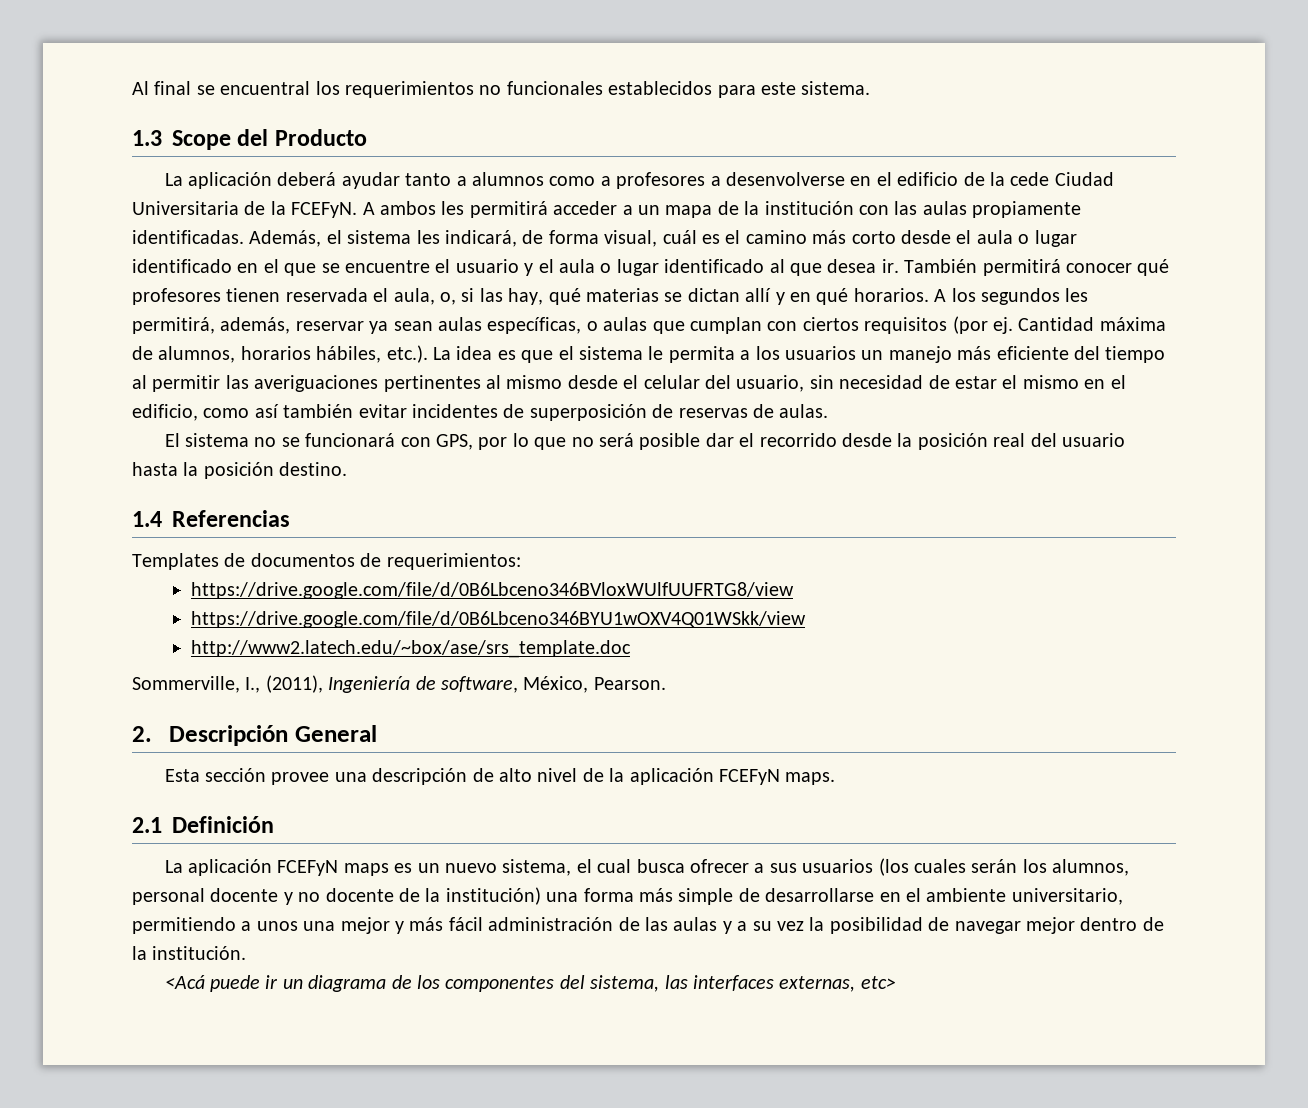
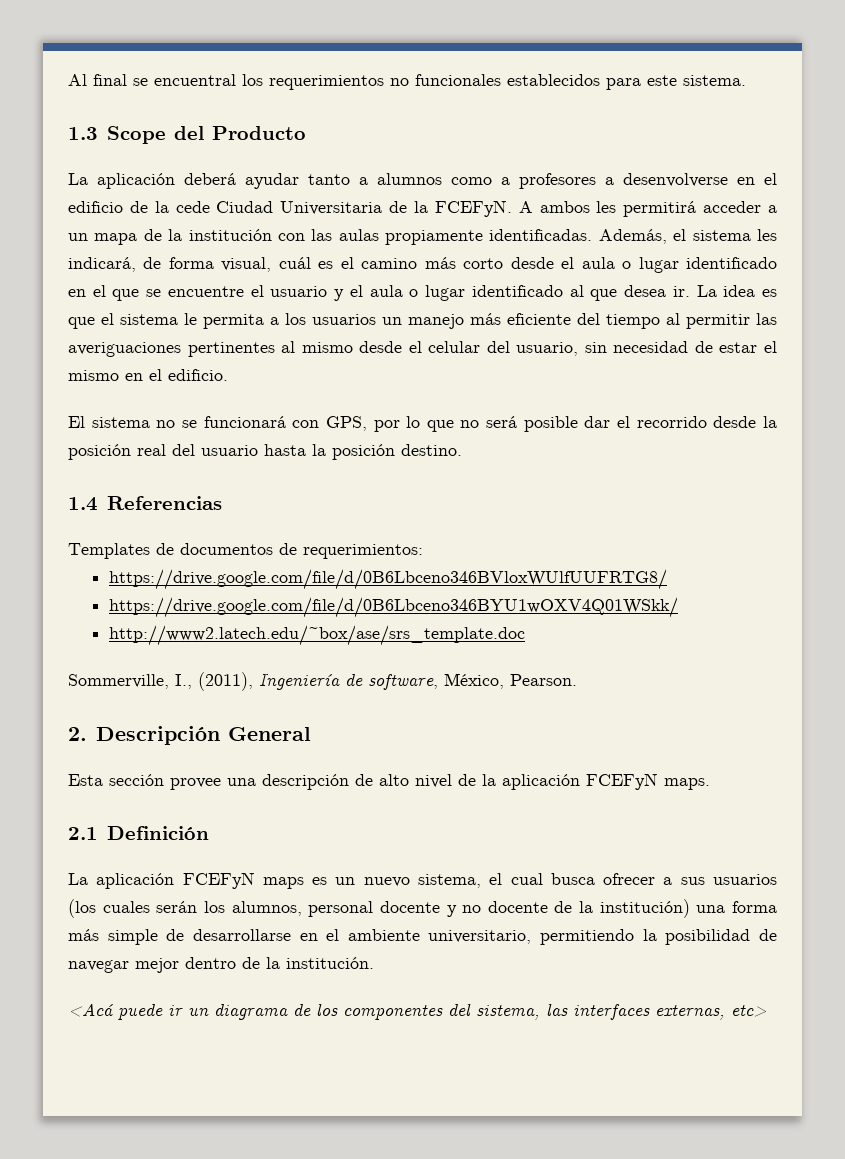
- También permitirá conocer qué profesores tienen reservada el aula, o, si las hay, qué materias se dictan allí y en qué horarios. A los segundos les permitirá, además, reservar ya sean aulas específicas, o aulas que cumplan con ciertos requisitos (por ej. Cantidad máxima de alumnos, horarios hábiles, etc.). La idea es que el sistema le permita a los usuarios un manejo más eficiente del tiempo al permitir las averiguaciones pertinentes al mismo desde el celular del usuario, sin necesidad de estar el mismo en el edificio, como así también evitar incidentes de superposición de reservas de aulas.
+ La idea es que el sistema le permita a los usuarios un manejo más eficiente del tiempo al permitir las averiguaciones pertinentes al mismo desde el celular del usuario, sin necesidad de estar el mismo en el edificio.
- https://drive.google.com/file/d/0B6Lbceno346BVloxWUlfUUFRTG8/view
- https://drive.google.com/file/d/0B6Lbceno346BYU1wOXV4Q01WSkk/view
+ https://drive.google.com/file/d/0B6Lbceno346BVloxWUlfUUFRTG8/
+ https://drive.google.com/file/d/0B6Lbceno346BYU1wOXV4Q01WSkk/
- La aplicación FCEFyN maps es un nuevo sistema, el cual busca ofrecer a sus usuarios (los cuales serán los alumnos, personal docente y no docente de la institución) una forma más simple de desarrollarse en el ambiente universitario, permitiendo a unos una mejor y más fácil administración de las aulas y a su vez la posibilidad de navegar mejor dentro de la institución.
+ La aplicación FCEFyN maps es un nuevo sistema, el cual busca ofrecer a sus usuarios (los cuales serán los alumnos, personal docente y no docente de la institución) una forma más simple de desarrollarse en el ambiente universitario, permitiendo la posibilidad de navegar mejor dentro de la institución.

